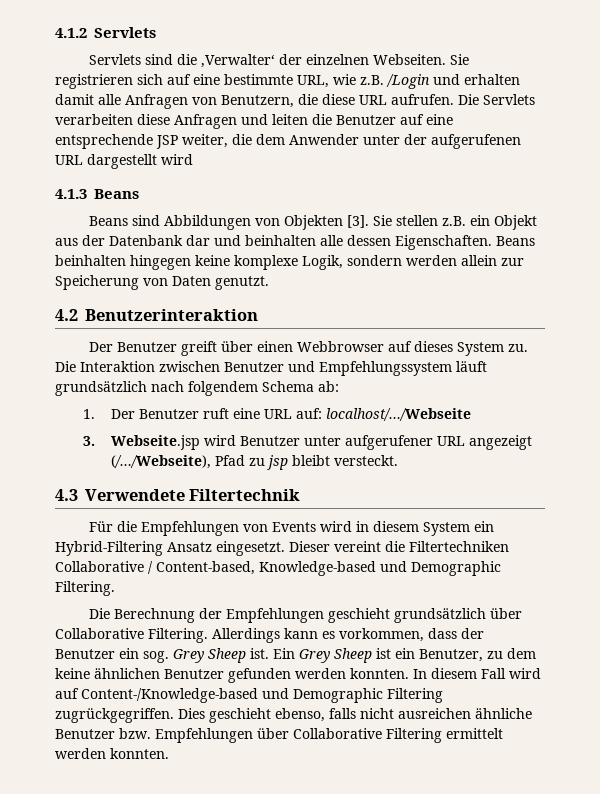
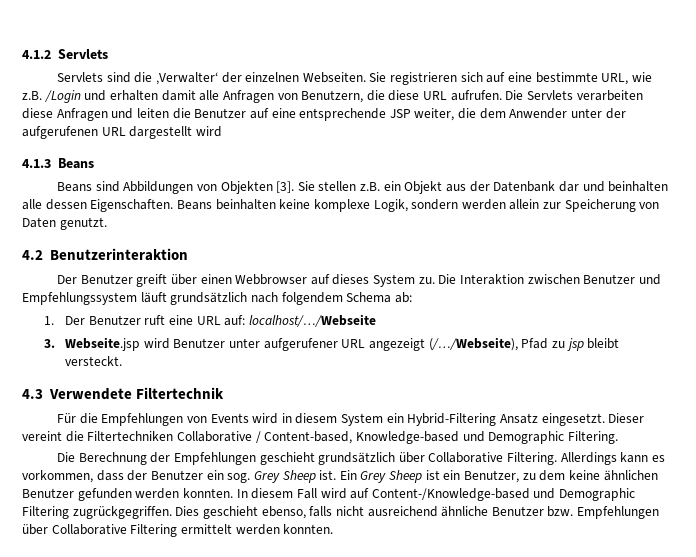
- Beans beinhalten hingegen keine komplexe Logik, sondern werden allein zur Speicherung von Daten genutzt.
+ Beans beinhalten keine komplexe Logik, sondern werden allein zur Speicherung von Daten genutzt.
- Dies geschieht ebenso, falls nicht ausreichen ähnliche Benutzer bzw. Empfehlungen über Collaborative Filtering ermittelt werden konnten.
+ Dies geschieht ebenso, falls nicht ausreichend ähnliche Benutzer bzw. Empfehlungen über Collaborative Filtering ermittelt werden konnten.

